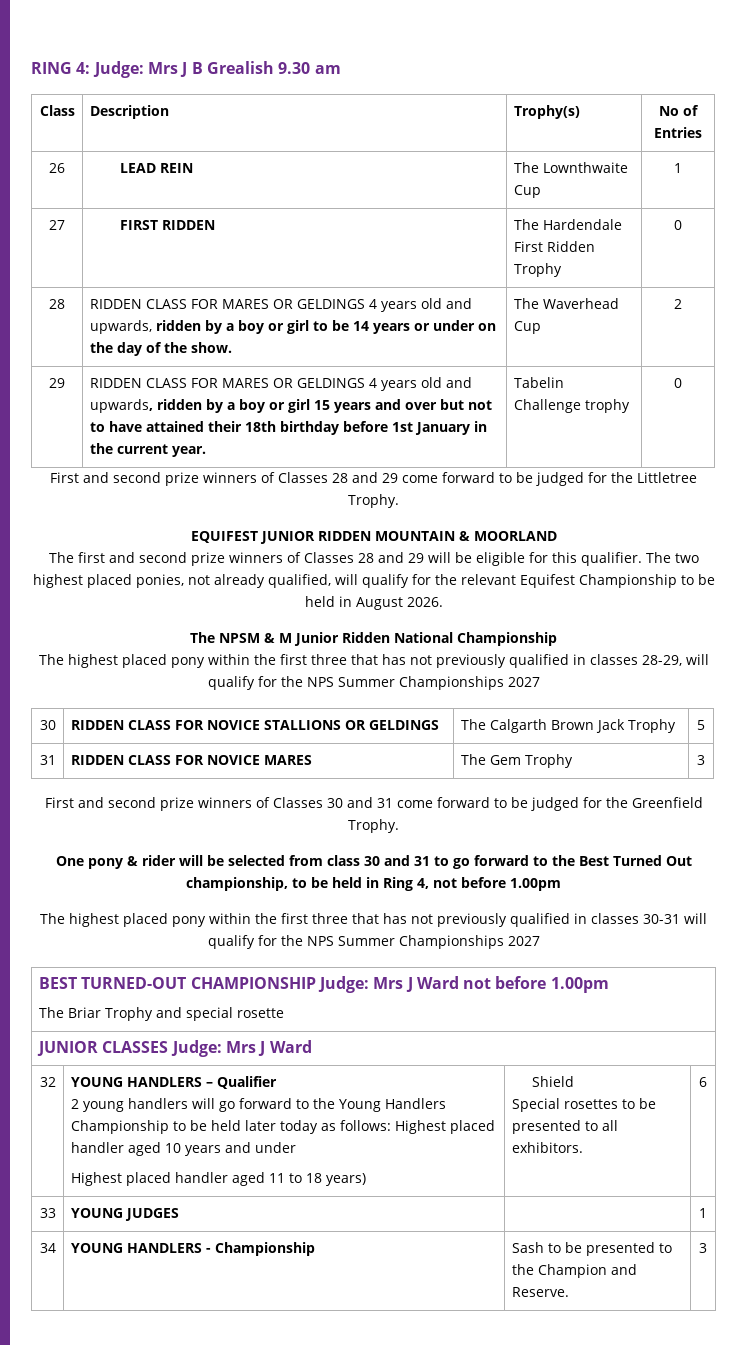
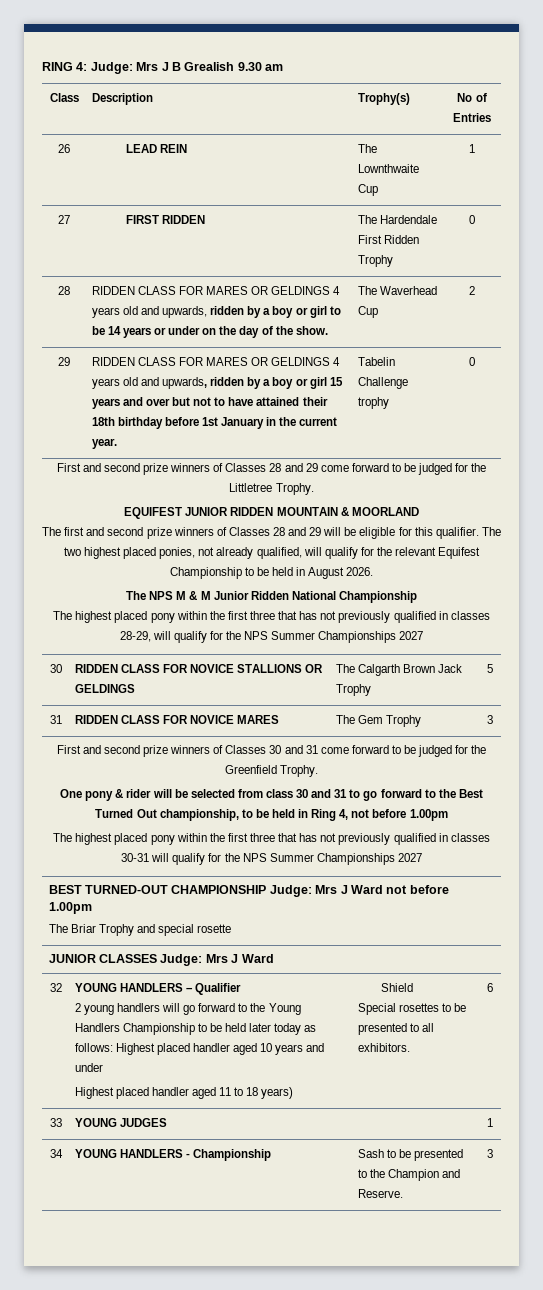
- The NPSM & M Junior Ridden National Championship
+ The NPS M & M Junior Ridden National Championship

